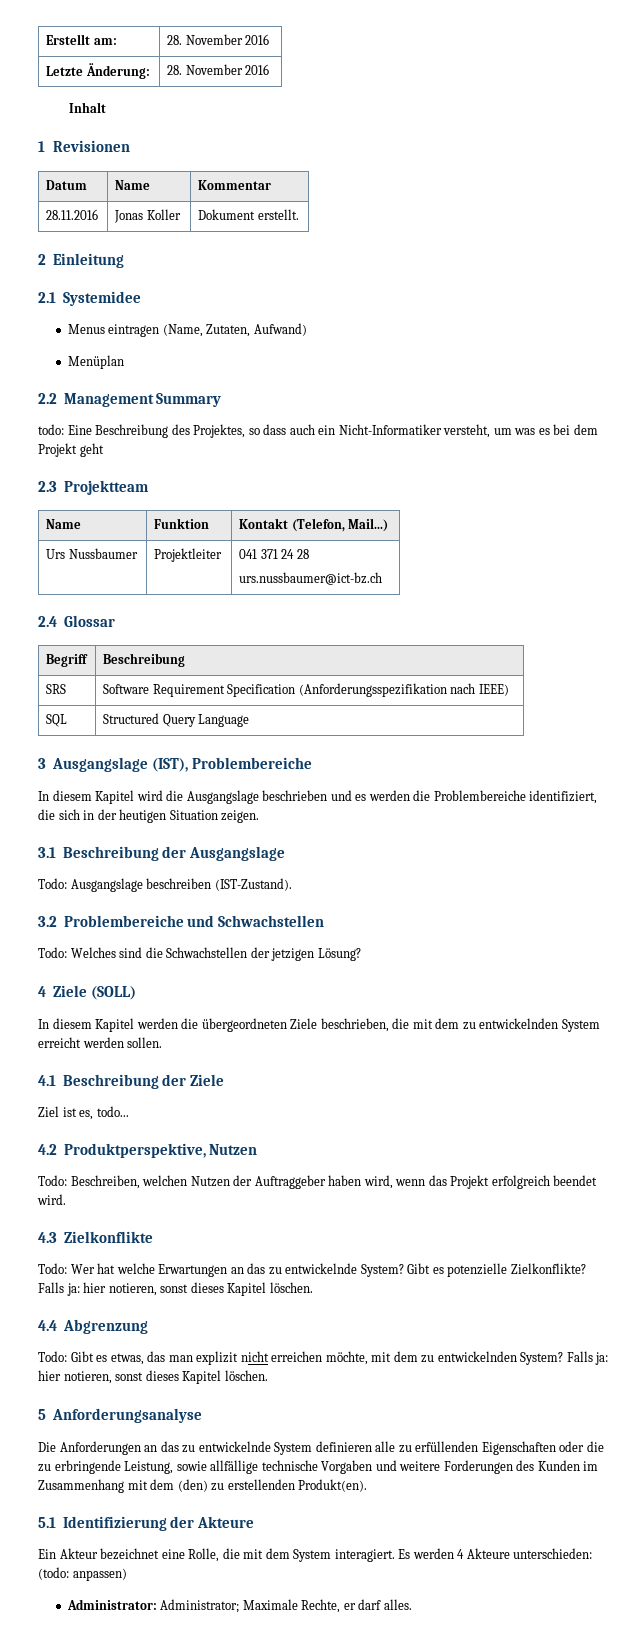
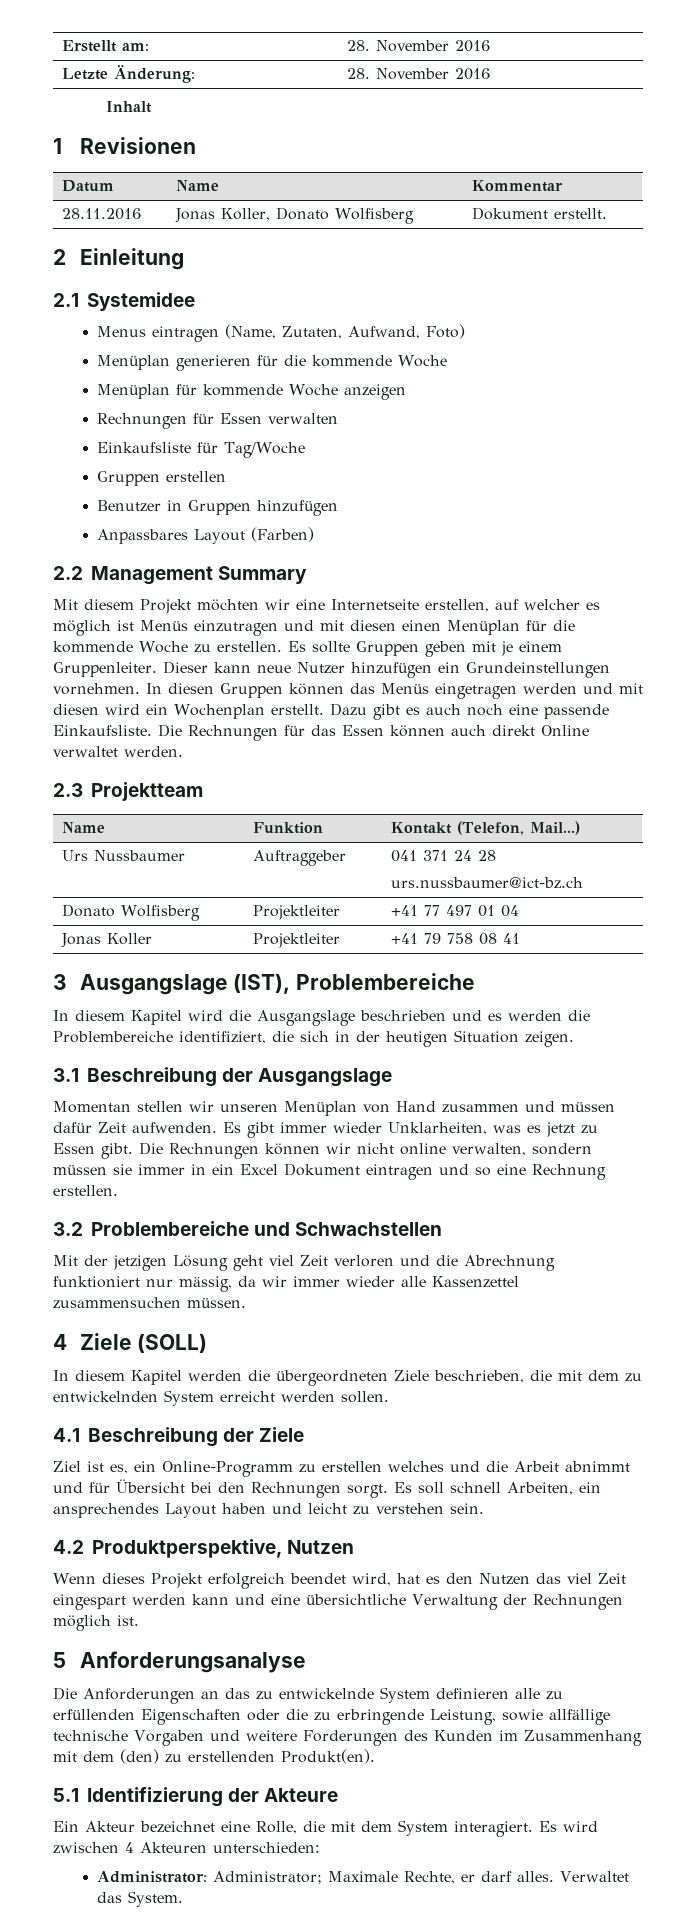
- 28.11.2016 | Jonas Koller | Dokument erstellt.
+ 28.11.2016 | Jonas Koller, Donato Wolfisberg | Dokument erstellt.
- Menus eintragen (Name, Zutaten, Aufwand)
- Menüplan
+ Menus eintragen (Name, Zutaten, Aufwand, Foto)
+ Menüplan generieren für die kommende Woche
+ Menüplan für kommende Woche anzeigen
+ Rechnungen für Essen verwalten
+ Einkaufsliste für Tag/Woche
+ Gruppen erstellen
+ Benutzer in Gruppen hinzufügen
+ Anpassbares Layout (Farben)
  2.2 Management Summary
- todo: Eine Beschreibung des Projektes, so dass auch ein Nicht-Informatiker versteht, um was es bei dem Projekt geht
+ Mit diesem Projekt möchten wir eine Internetseite erstellen, auf welcher es möglich ist Menüs einzutragen und mit diesen einen Menüplan für die kommende Woche zu erstellen. Es sollte Gruppen geben mit je einem Gruppenleiter. Dieser kann neue Nutzer hinzufügen ein Grundeinstellungen vornehmen. In diesen Gruppen können das Menüs eingetragen werden und mit diesen wird ein Wochenplan erstellt. Dazu gibt es auch noch eine passende Einkaufsliste. Die Rechnungen für das Essen können auch direkt Online verwaltet werden.
- Urs Nussbaumer | Projektleiter | 041 371 24 28
+ Urs Nussbaumer | Auftraggeber | 041 371 24 28
- 2.4 Glossar
- Begriff | Beschreibung
- SRS | Software Requirement Specification (Anforderungsspezifikation nach IEEE)
- SQL | Structured Query Language
+ Donato Wolfisberg | Projektleiter | +41 77 497 01 04
+ Jonas Koller | Projektleiter | +41 79 758 08 41
- Todo: Ausgangslage beschreiben (IST-Zustand).
+ Momentan stellen wir unseren Menüplan von Hand zusammen und müssen dafür Zeit aufwenden. Es gibt immer wieder Unklarheiten, was es jetzt zu Essen gibt. Die Rechnungen können wir nicht online verwalten, sondern müssen sie immer in ein Excel Dokument eintragen und so eine Rechnung erstellen.
  3.2 Problembereiche und Schwachstellen
- Todo: Welches sind die Schwachstellen der jetzigen Lösung?
+ Mit der jetzigen Lösung geht viel Zeit verloren und die Abrechnung funktioniert nur mässig, da wir immer wieder alle Kassenzettel zusammensuchen müssen.
- Ziel ist es, todo...
+ Ziel ist es, ein Online-Programm zu erstellen welches und die Arbeit abnimmt und für Übersicht bei den Rechnungen sorgt. Es soll schnell Arbeiten, ein ansprechendes Layout haben und leicht zu verstehen sein.
  4.2 Produktperspektive, Nutzen
- Todo: Beschreiben, welchen Nutzen der Auftraggeber haben wird, wenn das Projekt erfolgreich beendet wird.
- 4.3 Zielkonflikte
- Todo: Wer hat welche Erwartungen an das zu entwickelnde System? Gibt es potenzielle Zielkonflikte? Falls ja: hier notieren, sonst dieses Kapitel löschen.
- 4.4 Abgrenzung
- Todo: Gibt es etwas, das man explizit nicht erreichen möchte, mit dem zu entwickelnden System? Falls ja: hier notieren, sonst dieses Kapitel löschen.
+ Wenn dieses Projekt erfolgreich beendet wird, hat es den Nutzen das viel Zeit eingespart werden kann und eine übersichtliche Verwaltung der Rechnungen möglich ist.
- Es werden 4 Akteure unterschieden: (todo: anpassen)
+ Es wird zwischen 4 Akteuren unterschieden:
+ Verwaltet das System.

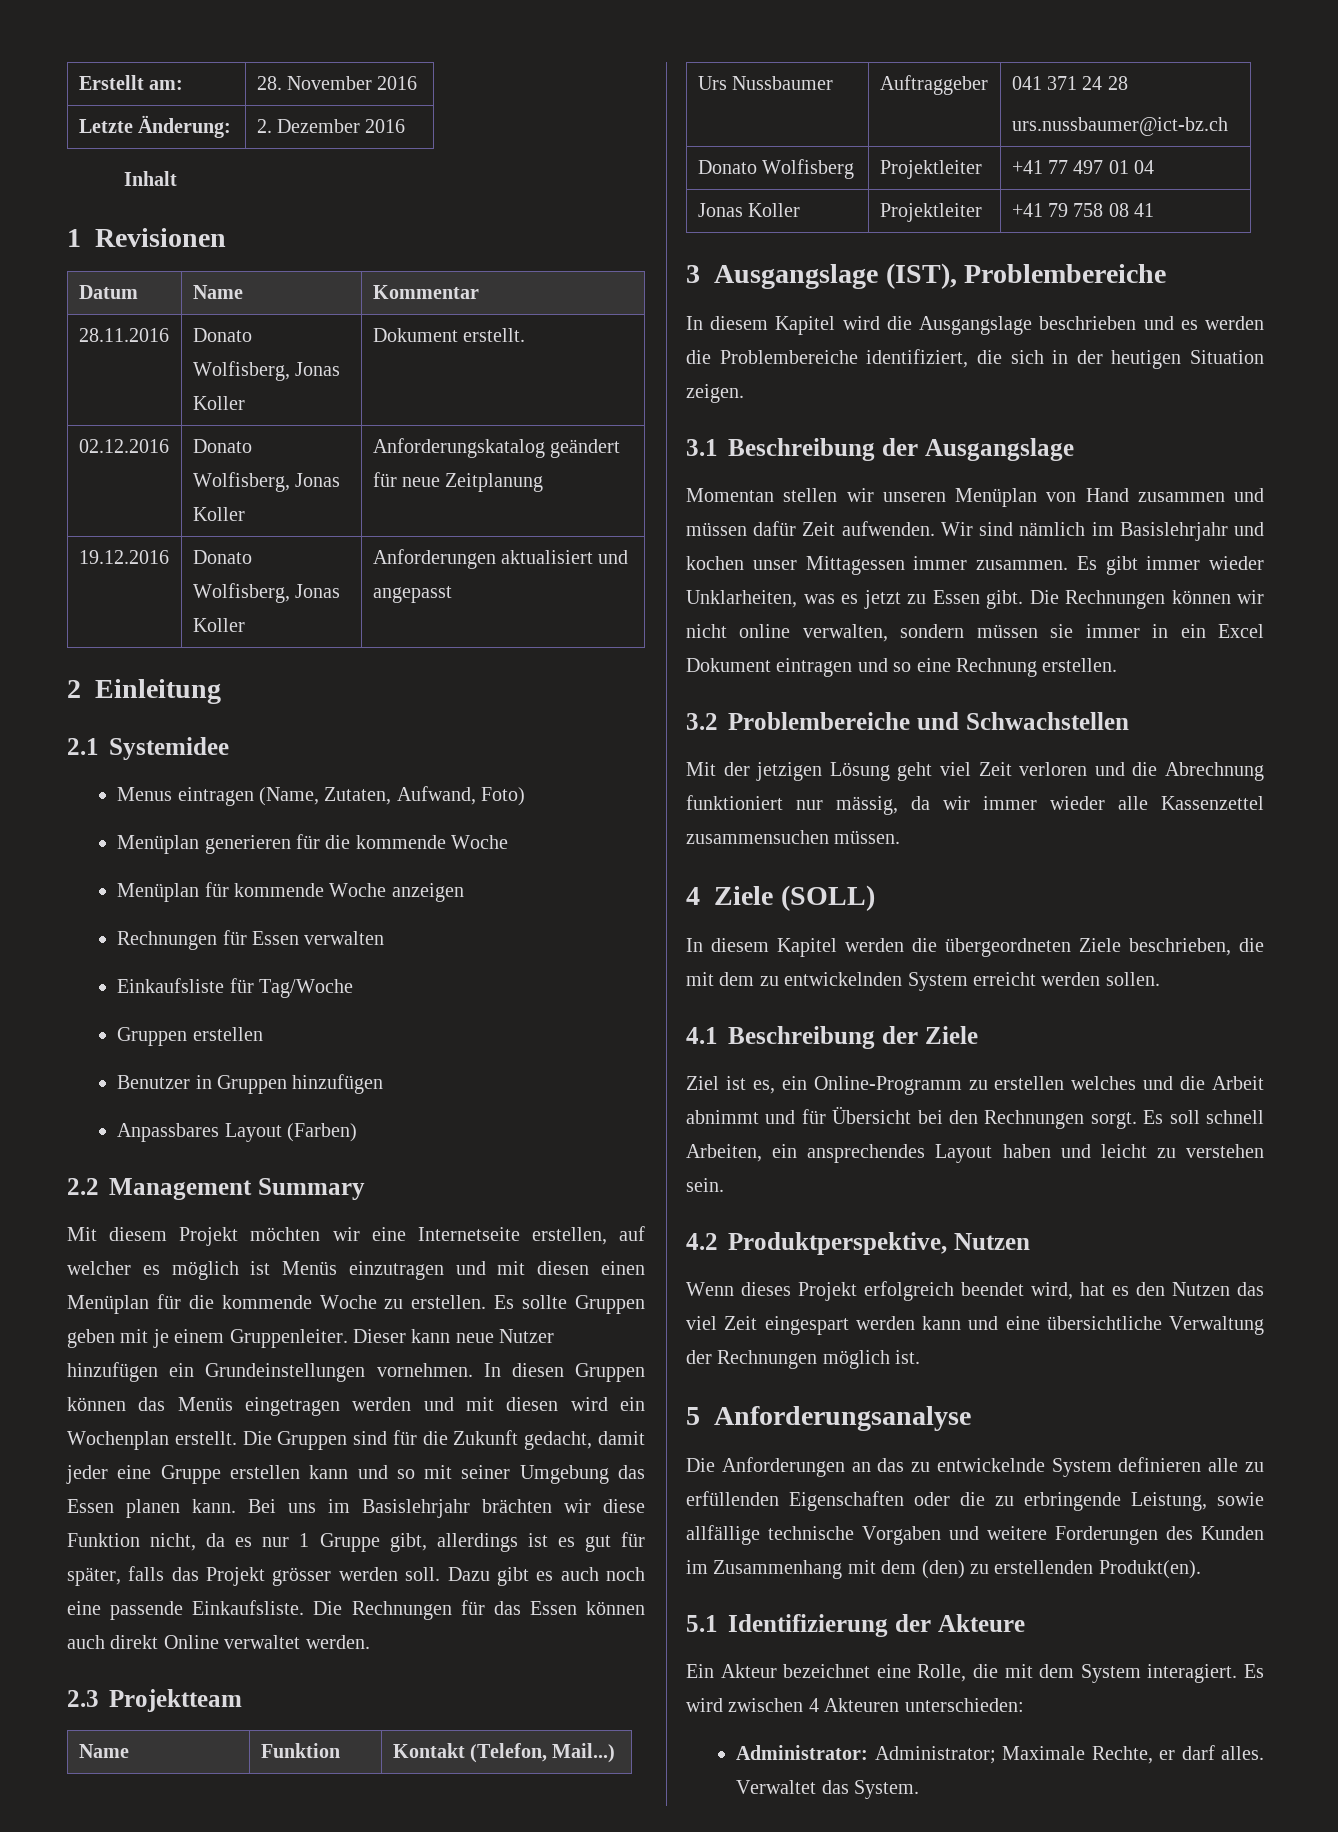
- Letzte Änderung: | 28. November 2016
+ Letzte Änderung: | 2. Dezember 2016
- 28.11.2016 | Jonas Koller, Donato Wolfisberg | Dokument erstellt.
+ 28.11.2016 | Donato Wolfisberg, Jonas Koller | Dokument erstellt.
+ 02.12.2016 | Donato Wolfisberg, Jonas Koller | Anforderungskatalog geändert für neue Zeitplanung
+ 19.12.2016 | Donato Wolfisberg, Jonas Koller | Anforderungen aktualisiert und angepasst
+ Die Gruppen sind für die Zukunft gedacht, damit jeder eine Gruppe erstellen kann und so mit seiner Umgebung das Essen planen kann. Bei uns im Basislehrjahr brächten wir diese Funktion nicht, da es nur 1 Gruppe gibt, allerdings ist es gut für später, falls das Projekt grösser werden soll.
+ Wir sind nämlich im Basislehrjahr und kochen unser Mittagessen immer zusammen.

